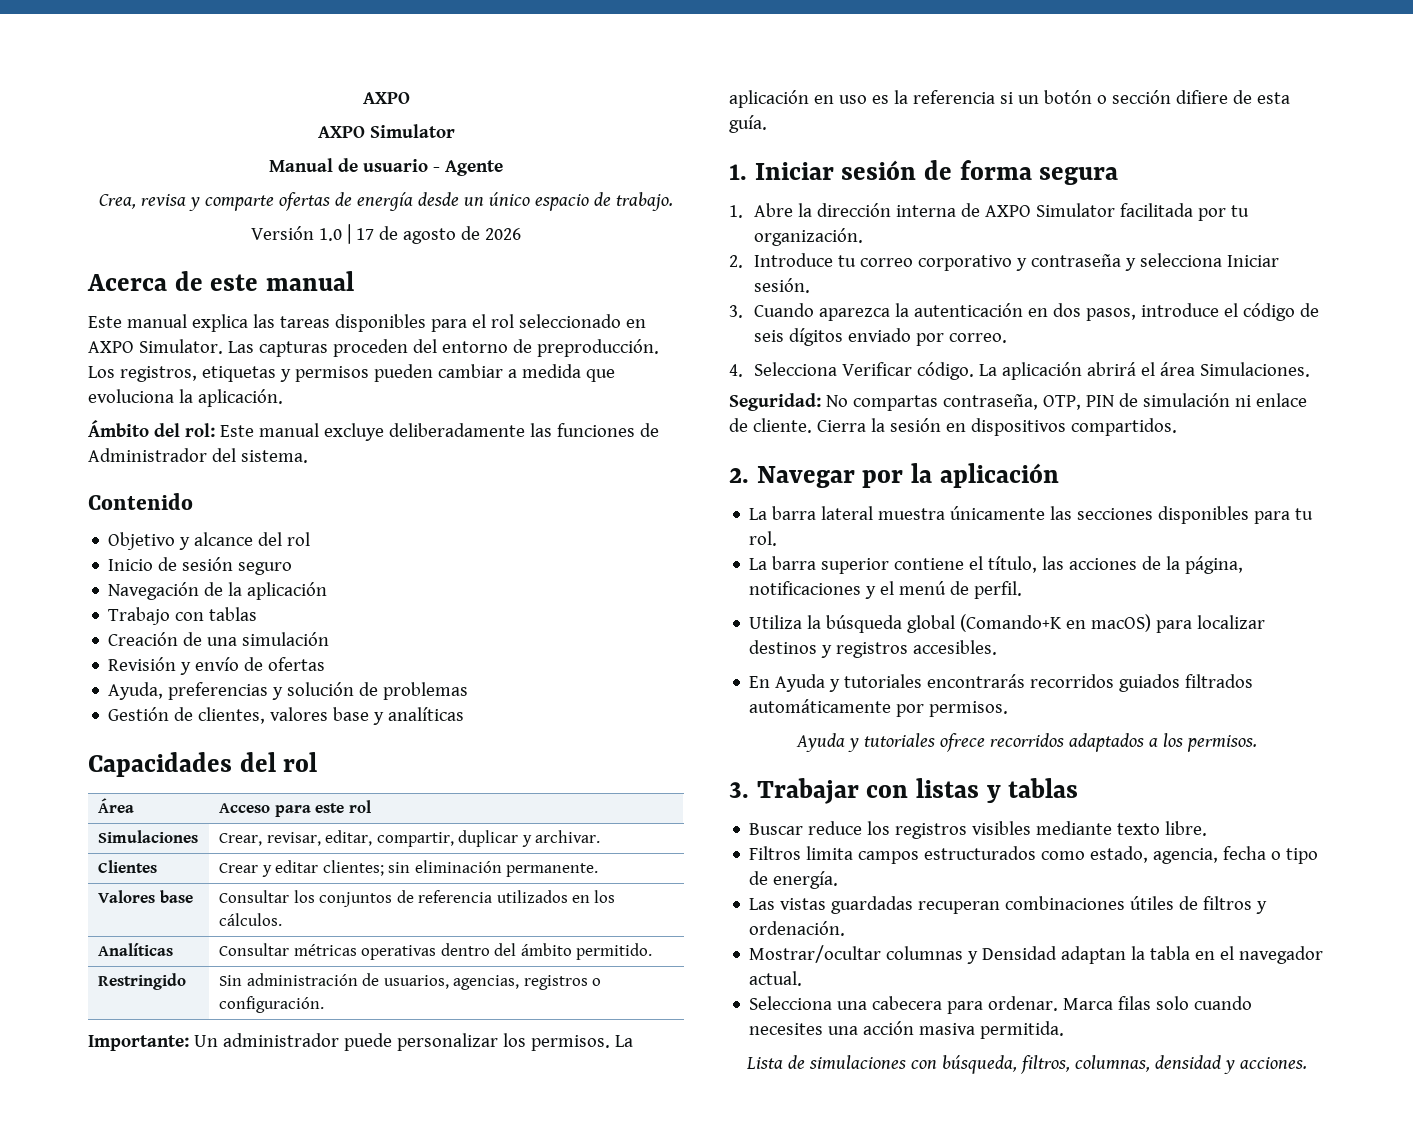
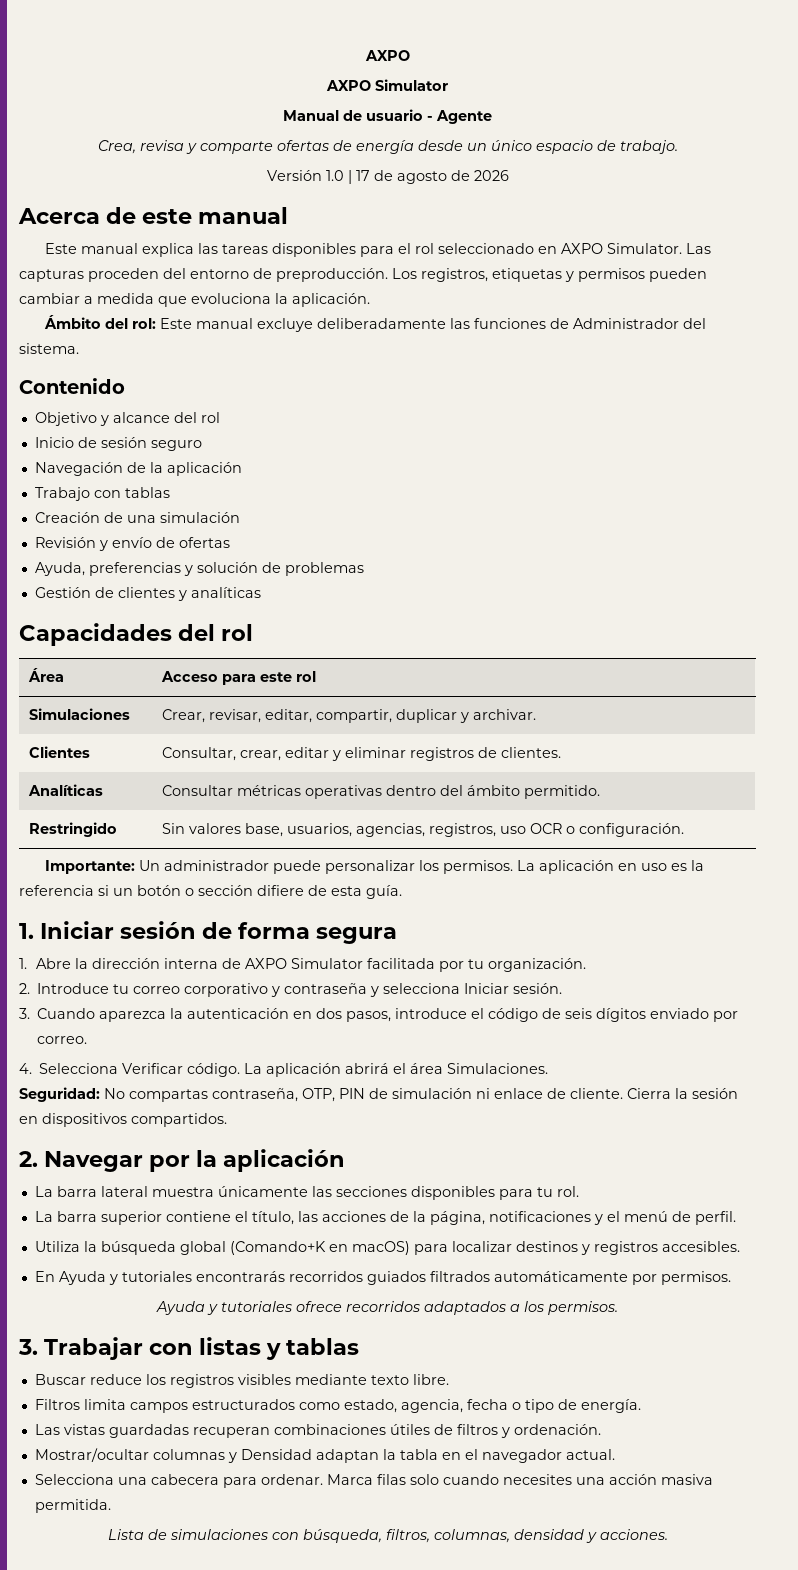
- Gestión de clientes, valores base y analíticas
+ Gestión de clientes y analíticas
- Clientes | Crear y editar clientes; sin eliminación permanente.
- Valores base | Consultar los conjuntos de referencia utilizados en los cálculos.
+ Clientes | Consultar, crear, editar y eliminar registros de clientes.
- Restringido | Sin administración de usuarios, agencias, registros o configuración.
+ Restringido | Sin valores base, usuarios, agencias, registros, uso OCR o configuración.

